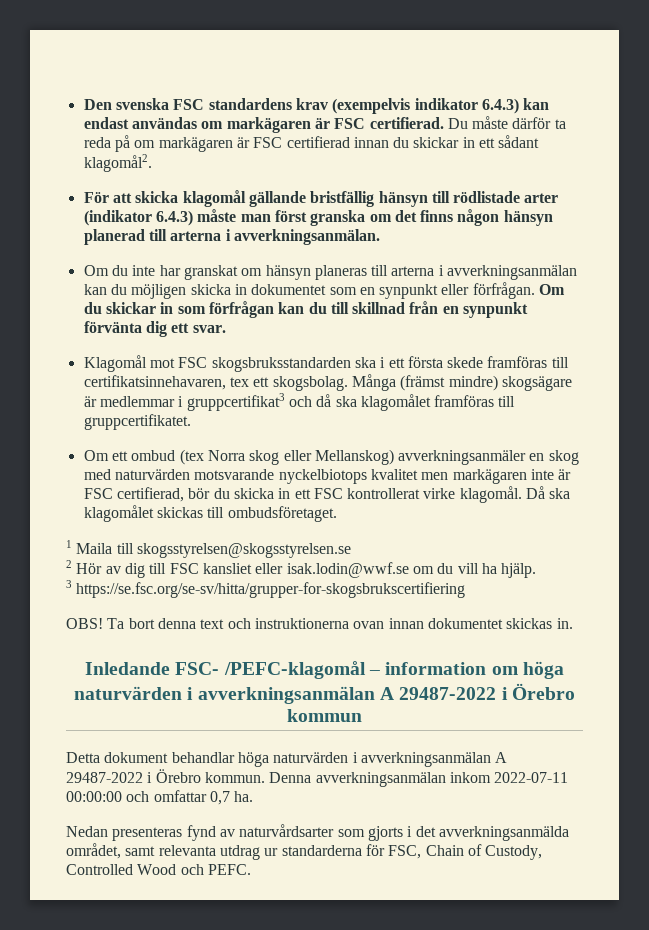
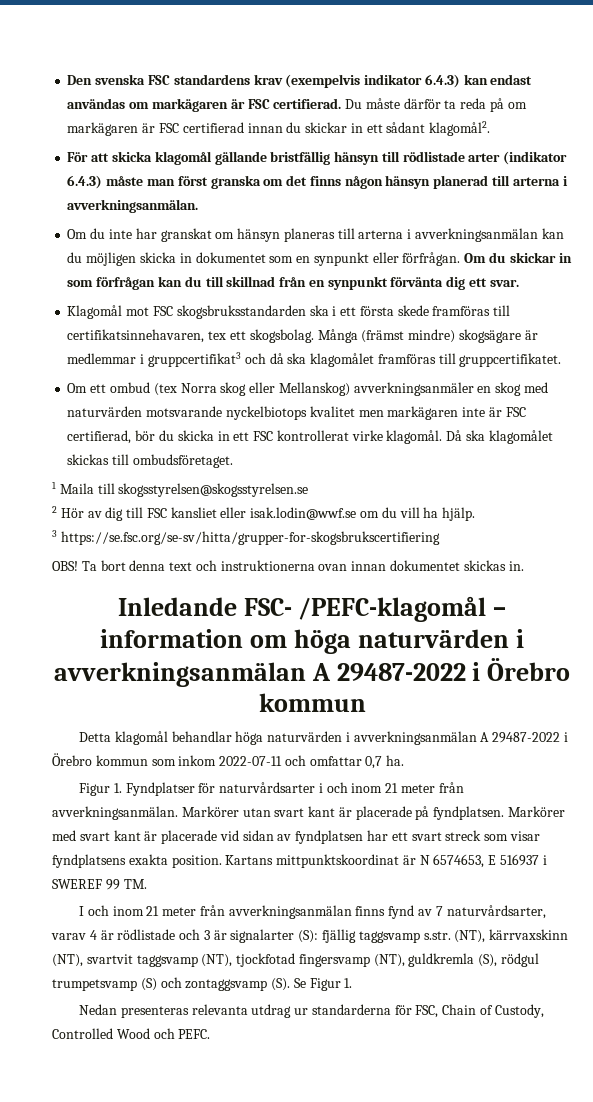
- Detta dokument behandlar höga naturvärden i avverkningsanmälan A 29487-2022 i Örebro kommun. Denna avverkningsanmälan inkom 2022-07-11 00:00:00 och omfattar 0,7 ha.
+ Detta klagomål behandlar höga naturvärden i avverkningsanmälan A 29487-2022 i Örebro kommun som inkom 2022-07-11 och omfattar 0,7 ha.
- Nedan presenteras fynd av naturvårdsarter som gjorts i det avverkningsanmälda området, samt relevanta utdrag ur standarderna för FSC, Chain of Custody, Controlled Wood och PEFC.
+ Figur 1. Fyndplatser för naturvårdsarter i och inom 21 meter från avverkningsanmälan. Markörer utan svart kant är placerade på fyndplatsen. Markörer med svart kant är placerade vid sidan av fyndplatsen har ett svart streck som visar fyndplatsens exakta position. Kartans mittpunktskoordinat är N 6574653, E 516937 i SWEREF 99 TM.
+ I och inom 21 meter från avverkningsanmälan finns fynd av 7 naturvårdsarter, varav 4 är rödlistade och 3 är signalarter (S): fjällig taggsvamp s.str. (NT), kärrvaxskinn (NT), svartvit taggsvamp (NT), tjockfotad fingersvamp (NT), guldkremla (S), rödgul trumpetsvamp (S) och zontaggsvamp (S). Se Figur 1.
+ Nedan presenteras relevanta utdrag ur standarderna för FSC, Chain of Custody, Controlled Wood och PEFC.

